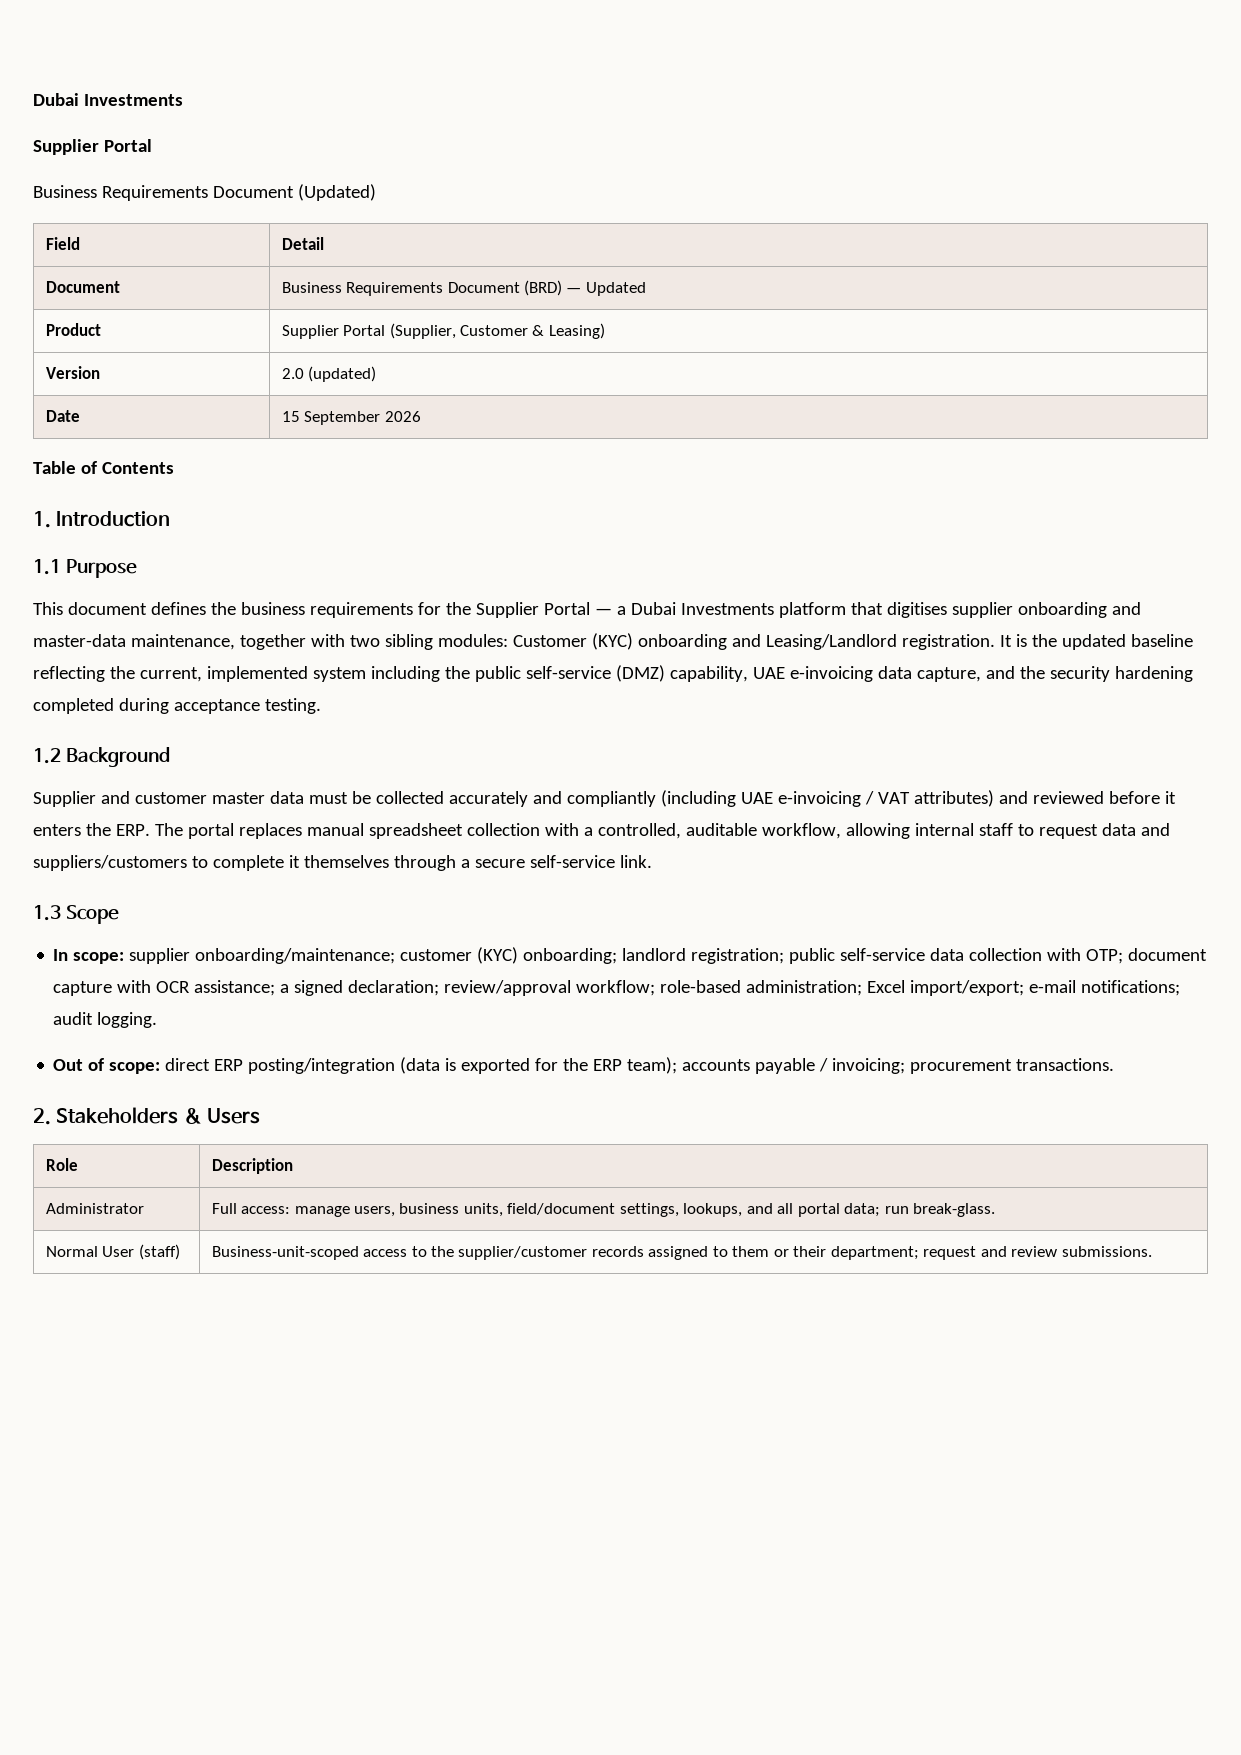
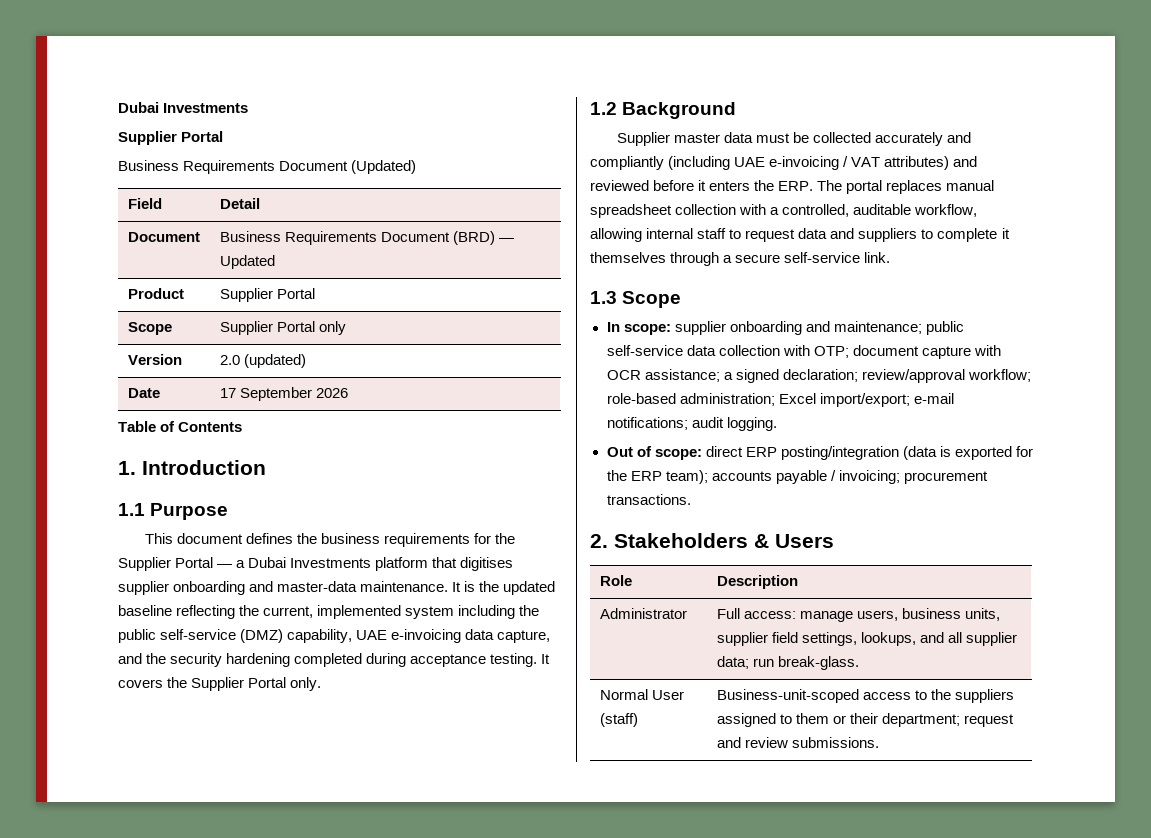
- Product | Supplier Portal (Supplier, Customer & Leasing)
+ Product | Supplier Portal
+ Scope | Supplier Portal only
- Date | 15 September 2026
+ Date | 17 September 2026
- This document defines the business requirements for the Supplier Portal — a Dubai Investments platform that digitises supplier onboarding and master-data maintenance, together with two sibling modules: Customer (KYC) onboarding and Leasing/Landlord registration.
+ This document defines the business requirements for the Supplier Portal — a Dubai Investments platform that digitises supplier onboarding and master-data maintenance.
+ It covers the Supplier Portal only.
- Supplier and customer master data must be collected accurately and compliantly (including UAE e-invoicing / VAT attributes) and reviewed before it enters the ERP. The portal replaces manual spreadsheet collection with a controlled, auditable workflow, allowing internal staff to request data and suppliers/customers to complete it themselves through a secure self-service link.
+ Supplier master data must be collected accurately and compliantly (including UAE e-invoicing / VAT attributes) and reviewed before it enters the ERP. The portal replaces manual spreadsheet collection with a controlled, auditable workflow, allowing internal staff to request data and suppliers to complete it themselves through a secure self-service link.
- In scope: supplier onboarding/maintenance; customer (KYC) onboarding; landlord registration; public self-service data collection with OTP; document capture with OCR assistance; a signed declaration; review/approval workflow; role-based administration; Excel import/export; e-mail notifications; audit logging.
+ In scope: supplier onboarding and maintenance; public self-service data collection with OTP; document capture with OCR assistance; a signed declaration; review/approval workflow; role-based administration; Excel import/export; e-mail notifications; audit logging.
- Administrator | Full access: manage users, business units, field/document settings, lookups, and all portal data; run break-glass.
+ Administrator | Full access: manage users, business units, supplier field settings, lookups, and all supplier data; run break-glass.
- Normal User (staff) | Business-unit-scoped access to the supplier/customer records assigned to them or their department; request and review submissions.
+ Normal User (staff) | Business-unit-scoped access to the suppliers assigned to them or their department; request and review submissions.

